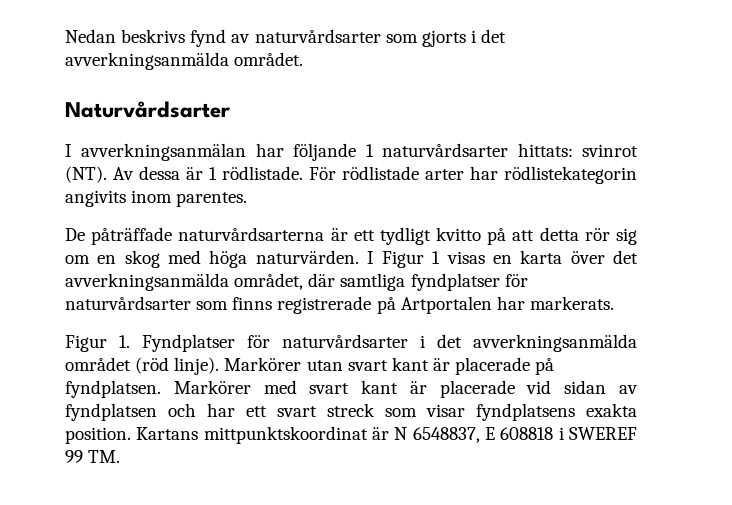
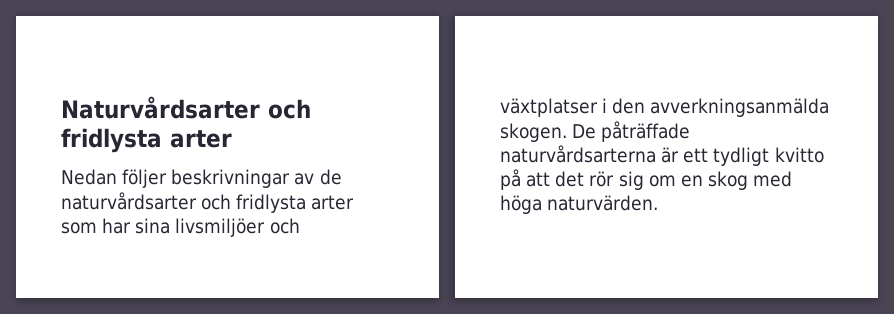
- Nedan beskrivs fynd av naturvårdsarter som gjorts i det avverkningsanmälda området.
- Naturvårdsarter
- I avverkningsanmälan har följande 1 naturvårdsarter hittats: svinrot (NT). Av dessa är 1 rödlistade. För rödlistade arter har rödlistekategorin angivits inom parentes.
- De påträffade naturvårdsarterna är ett tydligt kvitto på att detta rör sig om en skog med höga naturvärden. I Figur 1 visas en karta över det avverkningsanmälda området, där samtliga fyndplatser för naturvårdsarter som finns registrerade på Artportalen har markerats.
- Figur 1. Fyndplatser för naturvårdsarter i det avverkningsanmälda området (röd linje). Markörer utan svart kant är placerade på fyndplatsen. Markörer med svart kant är placerade vid sidan av fyndplatsen och har ett svart streck som visar fyndplatsens exakta position. Kartans mittpunktskoordinat är N 6548837, E 608818 i SWEREF 99 TM.
+ Naturvårdsarter och fridlysta arter
+ Nedan följer beskrivningar av de naturvårdsarter och fridlysta arter som har sina livsmiljöer och växtplatser i den avverkningsanmälda skogen. De påträffade naturvårdsarterna är ett tydligt kvitto på att det rör sig om en skog med höga naturvärden.

